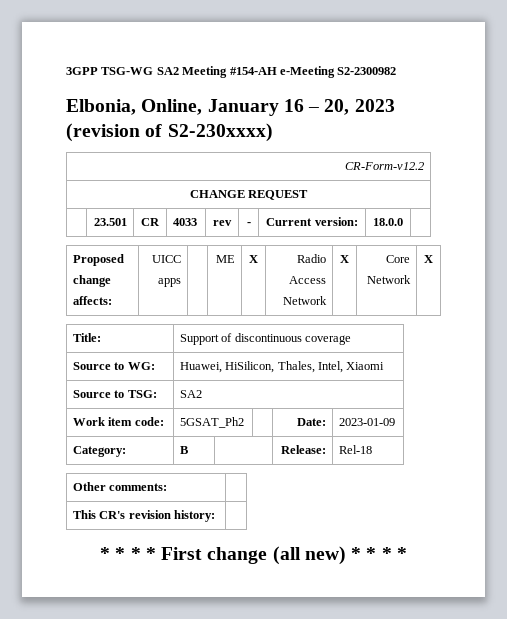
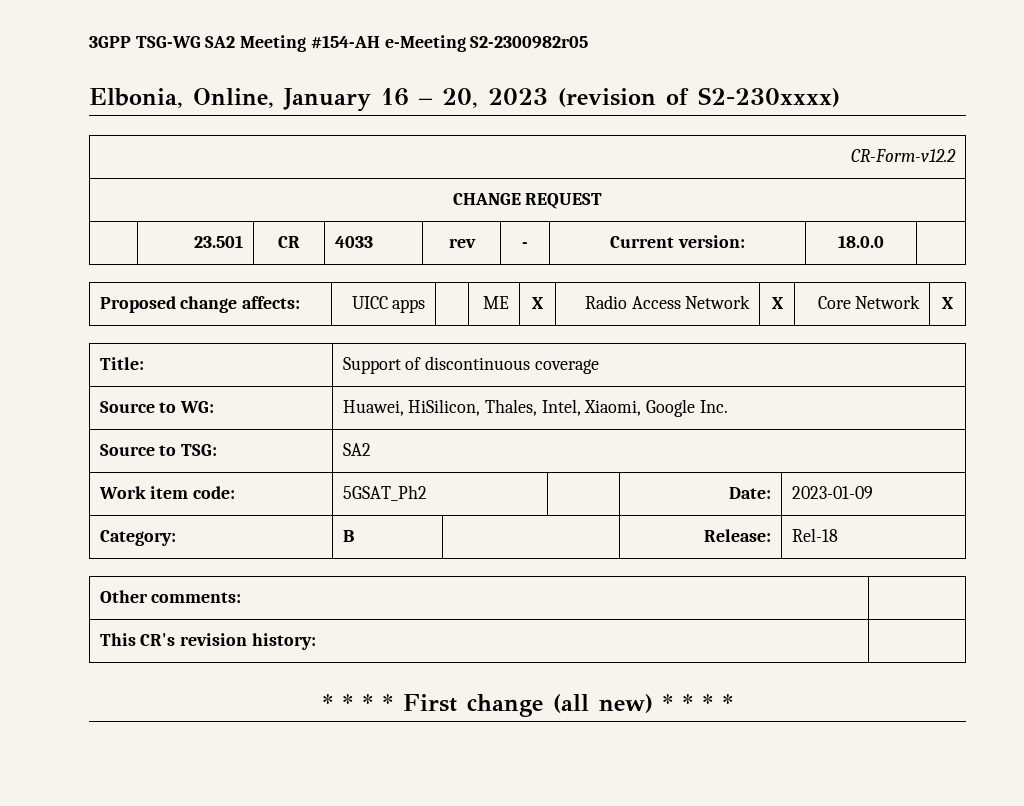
- 3GPP TSG-WG SA2 Meeting #154-AH e-Meeting S2-2300982
+ 3GPP TSG-WG SA2 Meeting #154-AH e-Meeting S2-2300982r05
- Source to WG: | Huawei, HiSilicon, Thales, Intel, Xiaomi
+ Source to WG: | Huawei, HiSilicon, Thales, Intel, Xiaomi, Google Inc.

